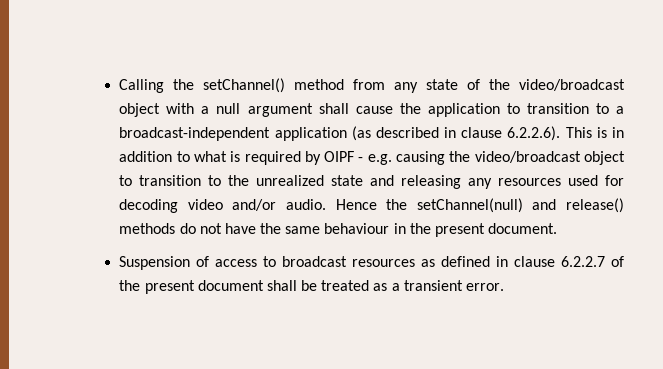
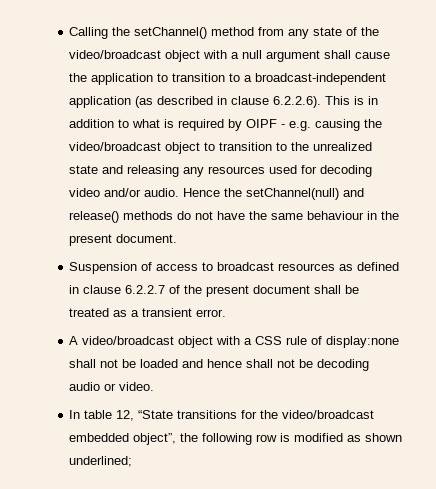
+ A video/broadcast object with a CSS rule of display:none shall not be loaded and hence shall not be decoding audio or video.
+ In table 12, “State transitions for the video/broadcast embedded object”, the following row is modified as shown underlined;

